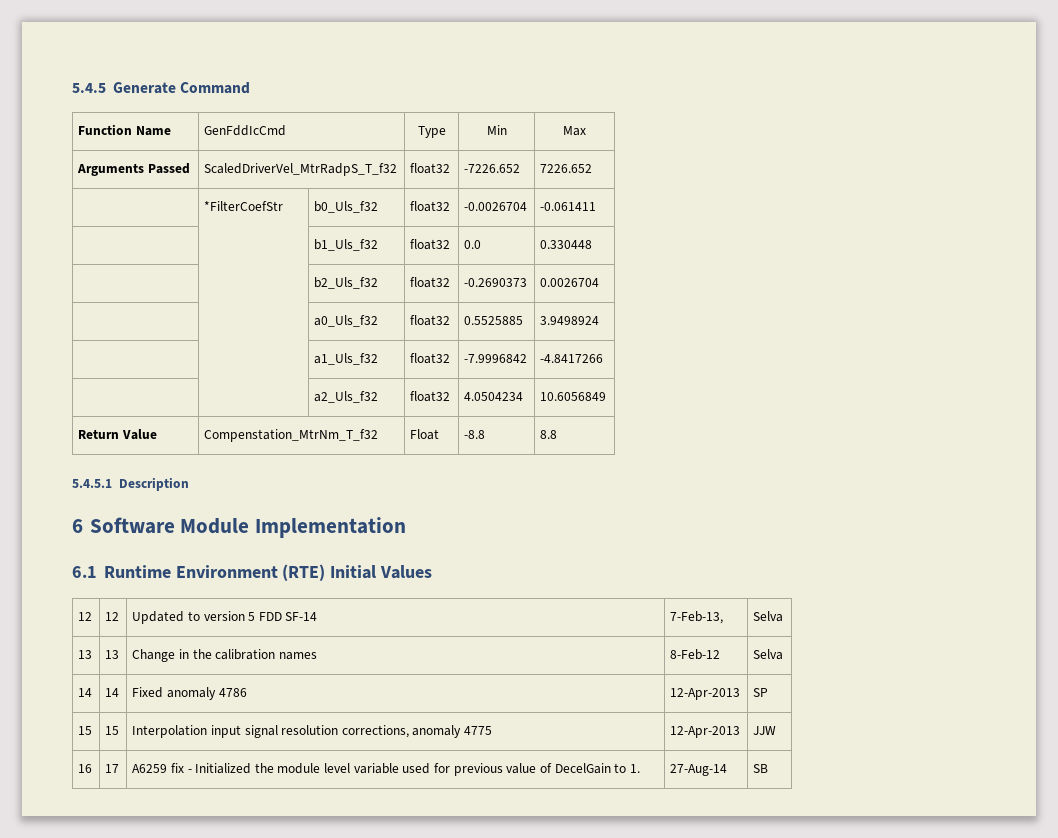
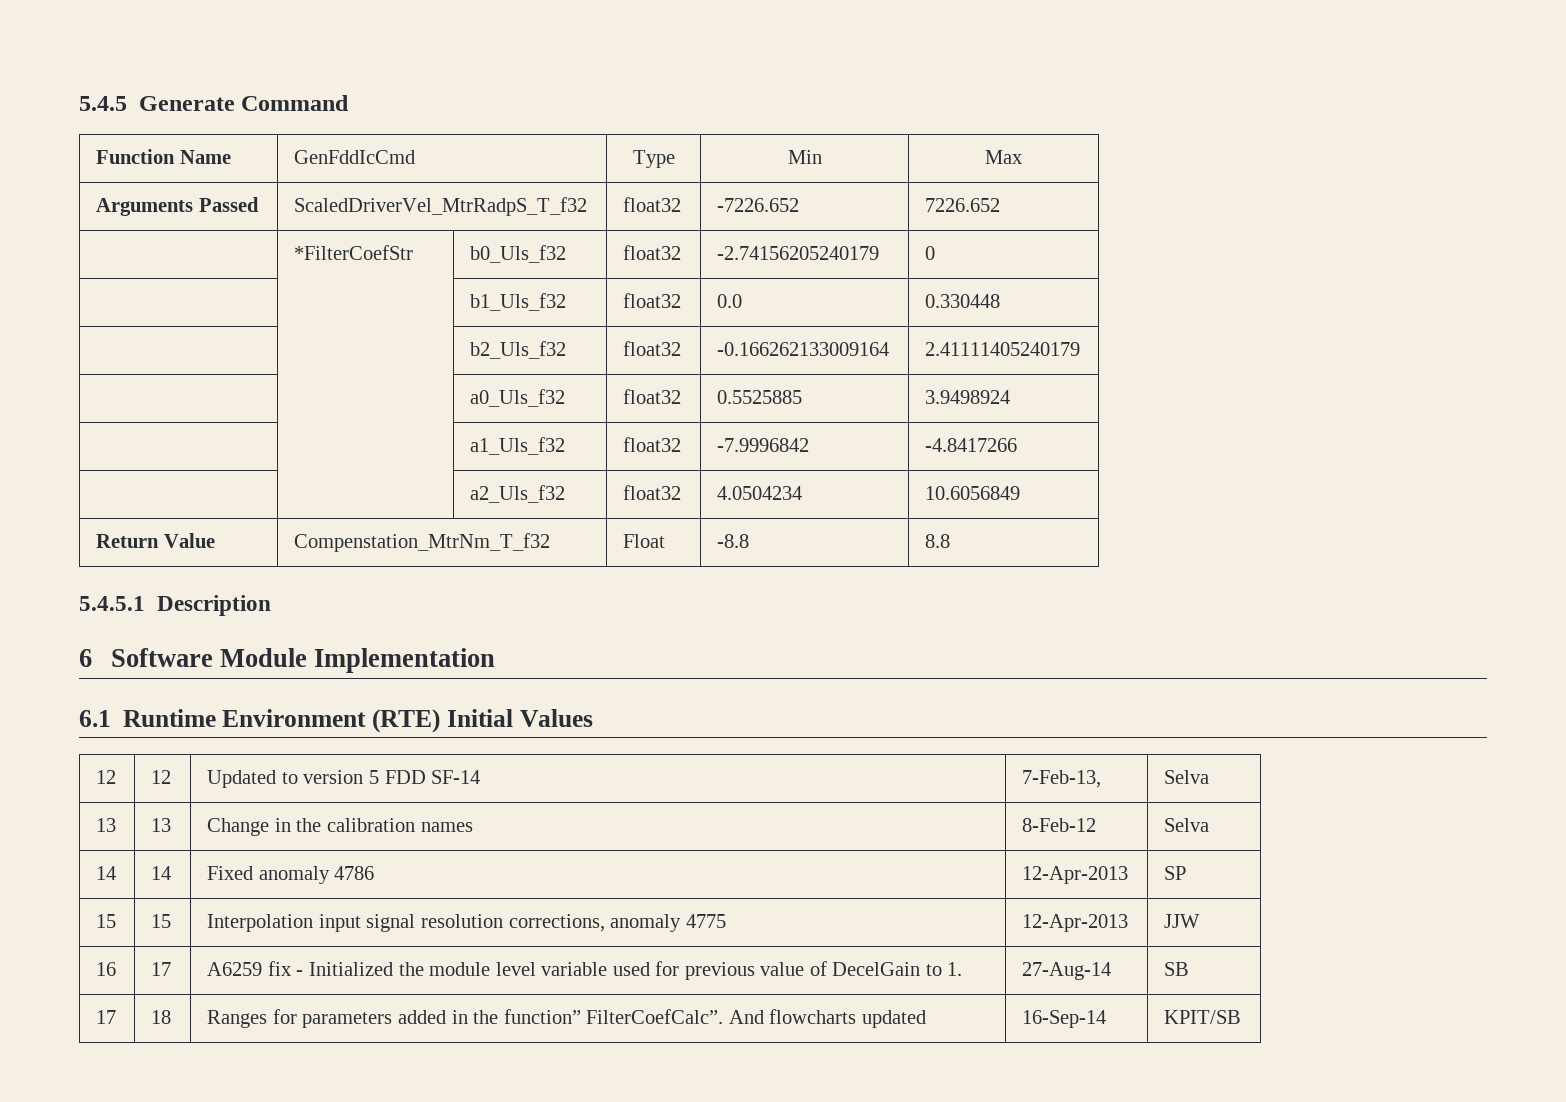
- | *FilterCoefStr | b0_Uls_f32 | float32 | -0.0026704 | -0.061411
+ | *FilterCoefStr | b0_Uls_f32 | float32 | -2.74156205240179 | 0
- | | b2_Uls_f32 | float32 | -0.2690373 | 0.0026704
+ | | b2_Uls_f32 | float32 | -0.166262133009164 | 2.41111405240179
+ 17 | 18 | Ranges for parameters added in the function” FilterCoefCalc”. And flowcharts updated | 16-Sep-14 | KPIT/SB

